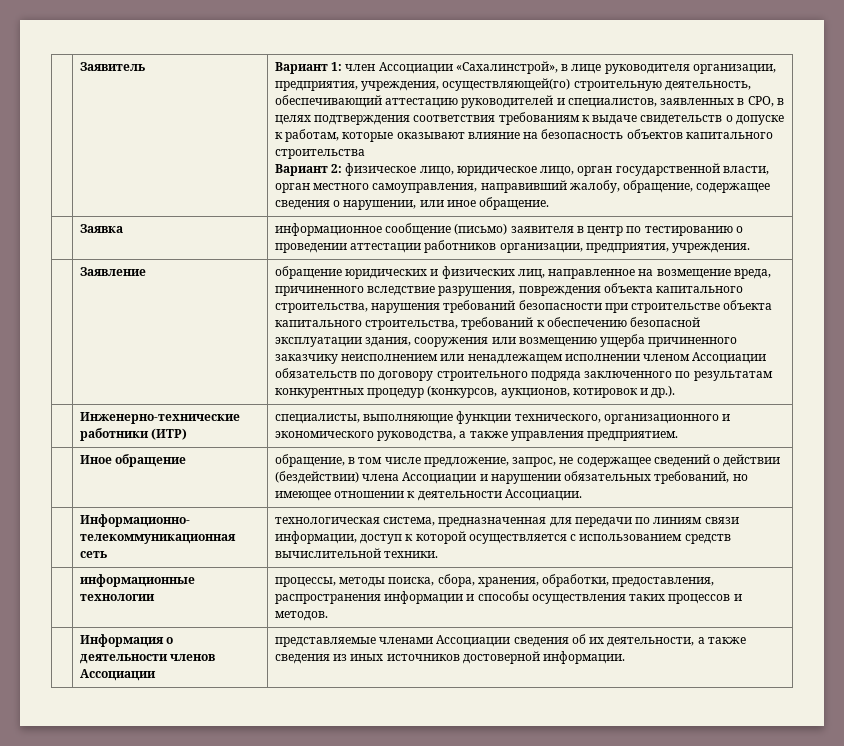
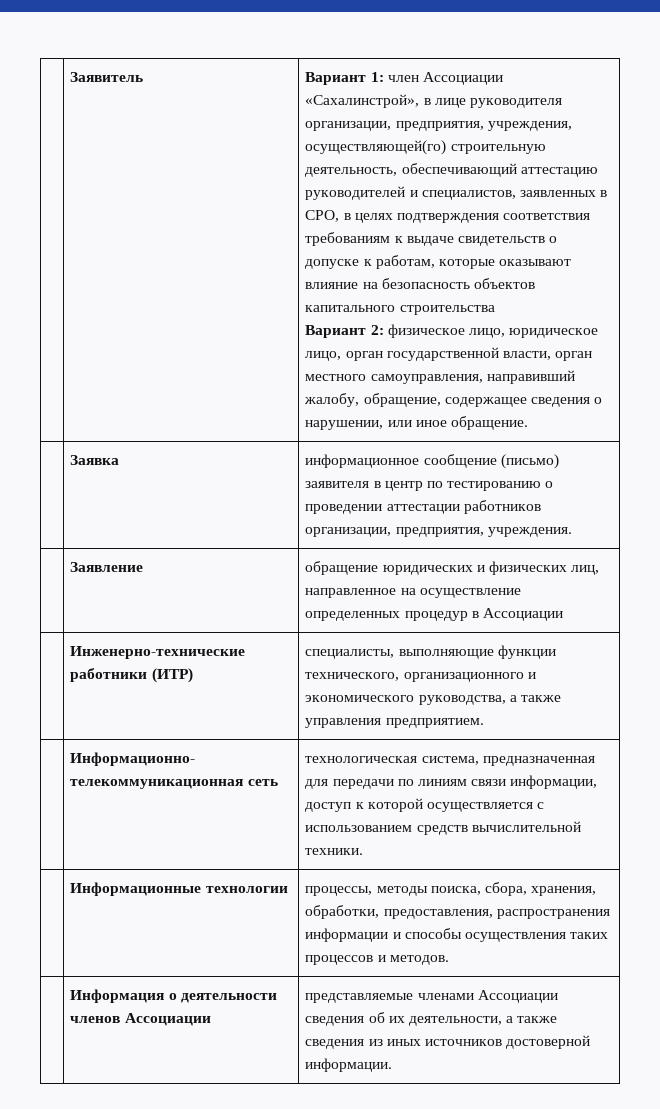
- обращение юридических и физических лиц, направленное на возмещение вреда, причиненного вследствие разрушения, повреждения объекта капитального строительства, нарушения требований безопасности при строительстве объекта капитального строительства, требований к обеспечению безопасной эксплуатации здания, сооружения или возмещению ущерба причиненного заказчику неисполнением или ненадлежащем исполнении членом Ассоциации обязательств по договору строительного подряда заключенного по результатам конкурентных процедур (конкурсов, аукционов, котировок и др.).
+ обращение юридических и физических лиц, направленное на осуществление определенных процедур в Ассоциации
- | Иное обращение | обращение, в том числе предложение, запрос, не содержащее сведений о действии (бездействии) члена Ассоциации и нарушении обязательных требований, но имеющее отношении к деятельности Ассоциации.
- | информационные технологии | процессы, методы поиска, сбора, хранения, обработки, предоставления, распространения информации и способы осуществления таких процессов и методов.
+ | Информационные технологии | процессы, методы поиска, сбора, хранения, обработки, предоставления, распространения информации и способы осуществления таких процессов и методов.

